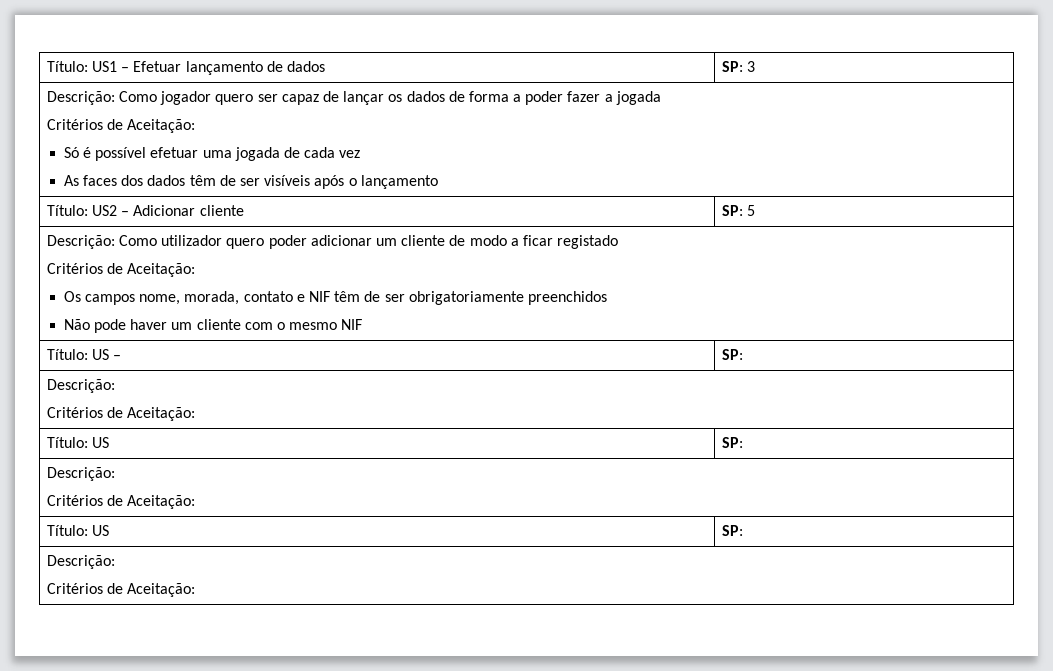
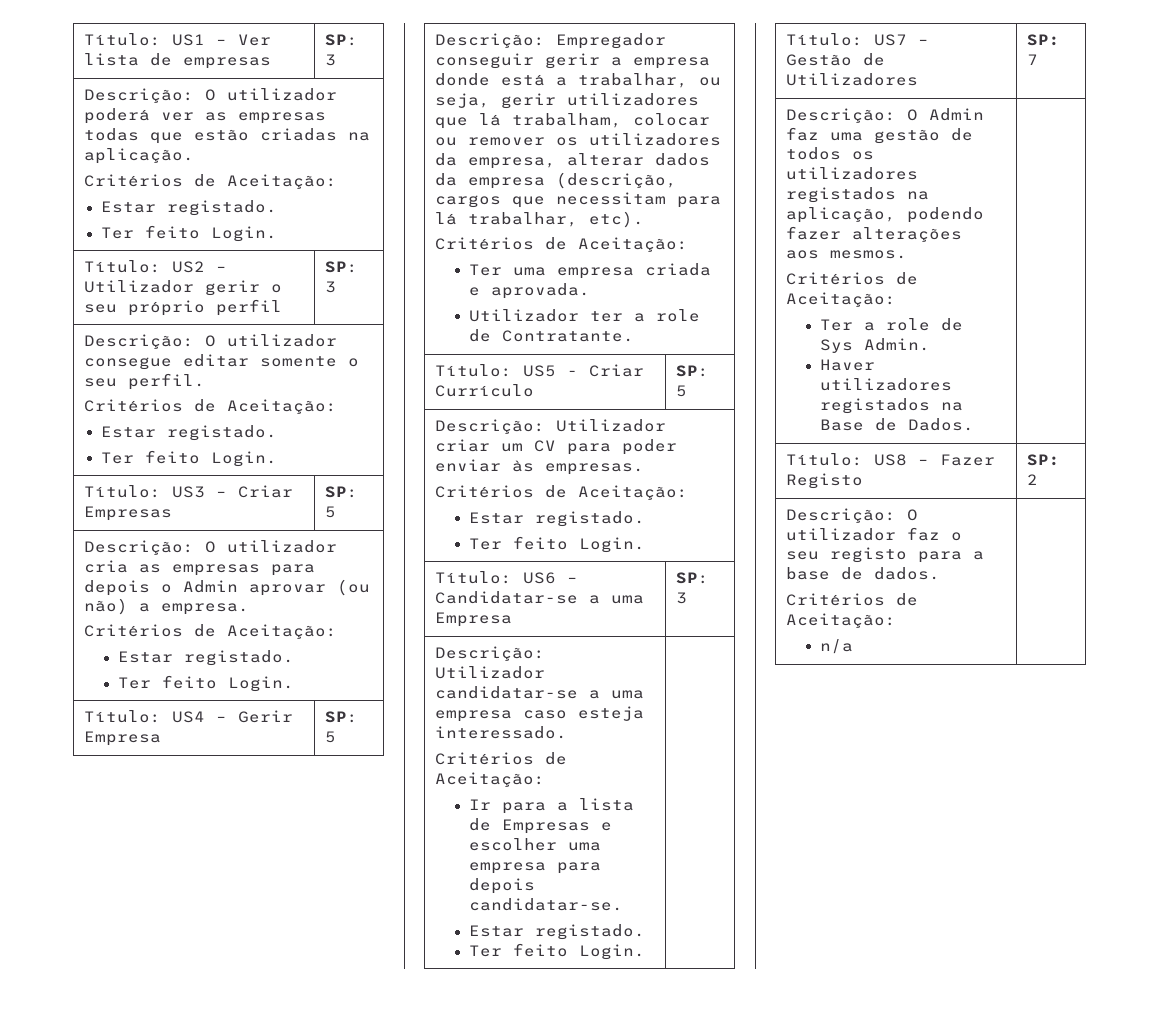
- Título: US1 – Efetuar lançamento de dados | SP: 3
- Descrição: Como jogador quero ser capaz de lançar os dados de forma a poder fazer a jogada
+ Título: US1 – Ver lista de empresas | SP: 3
+ Descrição: O utilizador poderá ver as empresas todas que estão criadas na aplicação.
  Critérios de Aceitação:
- Só é possível efetuar uma jogada de cada vez
- As faces dos dados têm de ser visíveis após o lançamento
- Título: US2 – Adicionar cliente | SP: 5
- Descrição: Como utilizador quero poder adicionar um cliente de modo a ficar registado
+ Estar registado.
+ Ter feito Login.
+ Título: US2 – Utilizador gerir o seu próprio perfil | SP: 3
+ Descrição: O utilizador consegue editar somente o seu perfil.
  Critérios de Aceitação:
- Os campos nome, morada, contato e NIF têm de ser obrigatoriamente preenchidos
- Não pode haver um cliente com o mesmo NIF
- Título: US – | SP:
- Descrição:
+ Estar registado.
+ Ter feito Login.
+ Título: US3 – Criar Empresas | SP: 5
+ Descrição: O utilizador cria as empresas para depois o Admin aprovar (ou não) a empresa.
  Critérios de Aceitação:
- Título: US | SP:
- Descrição:
+ Estar registado.
+ Ter feito Login.
+ Título: US4 – Gerir Empresa | SP: 5
+ Descrição: Empregador conseguir gerir a empresa donde está a trabalhar, ou seja, gerir utilizadores que lá trabalham, colocar ou remover os utilizadores da empresa, alterar dados da empresa (descrição, cargos que necessitam para lá trabalhar, etc).
  Critérios de Aceitação:
- Título: US | SP:
- Descrição:
+ Ter uma empresa criada e aprovada.
+ Utilizador ter a role de Contratante.
+ Título: US5 - Criar Currículo | SP: 5
+ Descrição: Utilizador criar um CV para poder enviar às empresas.
  Critérios de Aceitação:
+ Estar registado.
+ Ter feito Login.
+ Título: US6 – Candidatar-se a uma Empresa | SP: 3
+ Descrição: Utilizador candidatar-se a uma empresa caso esteja interessado.
+ Critérios de Aceitação:
+ Ir para a lista de Empresas e escolher uma empresa para depois candidatar-se.
+ Estar registado.
+ Ter feito Login. |
+ Título: US7 – Gestão de Utilizadores | SP: 7
+ Descrição: O Admin faz uma gestão de todos os utilizadores registados na aplicação, podendo fazer alterações aos mesmos.
+ Critérios de Aceitação:
+ Ter a role de Sys Admin.
+ Haver utilizadores registados na Base de Dados. |
+ Título: US8 – Fazer Registo | SP: 2
+ Descrição: O utilizador faz o seu registo para a base de dados.
+ Critérios de Aceitação:
+ n/a |

